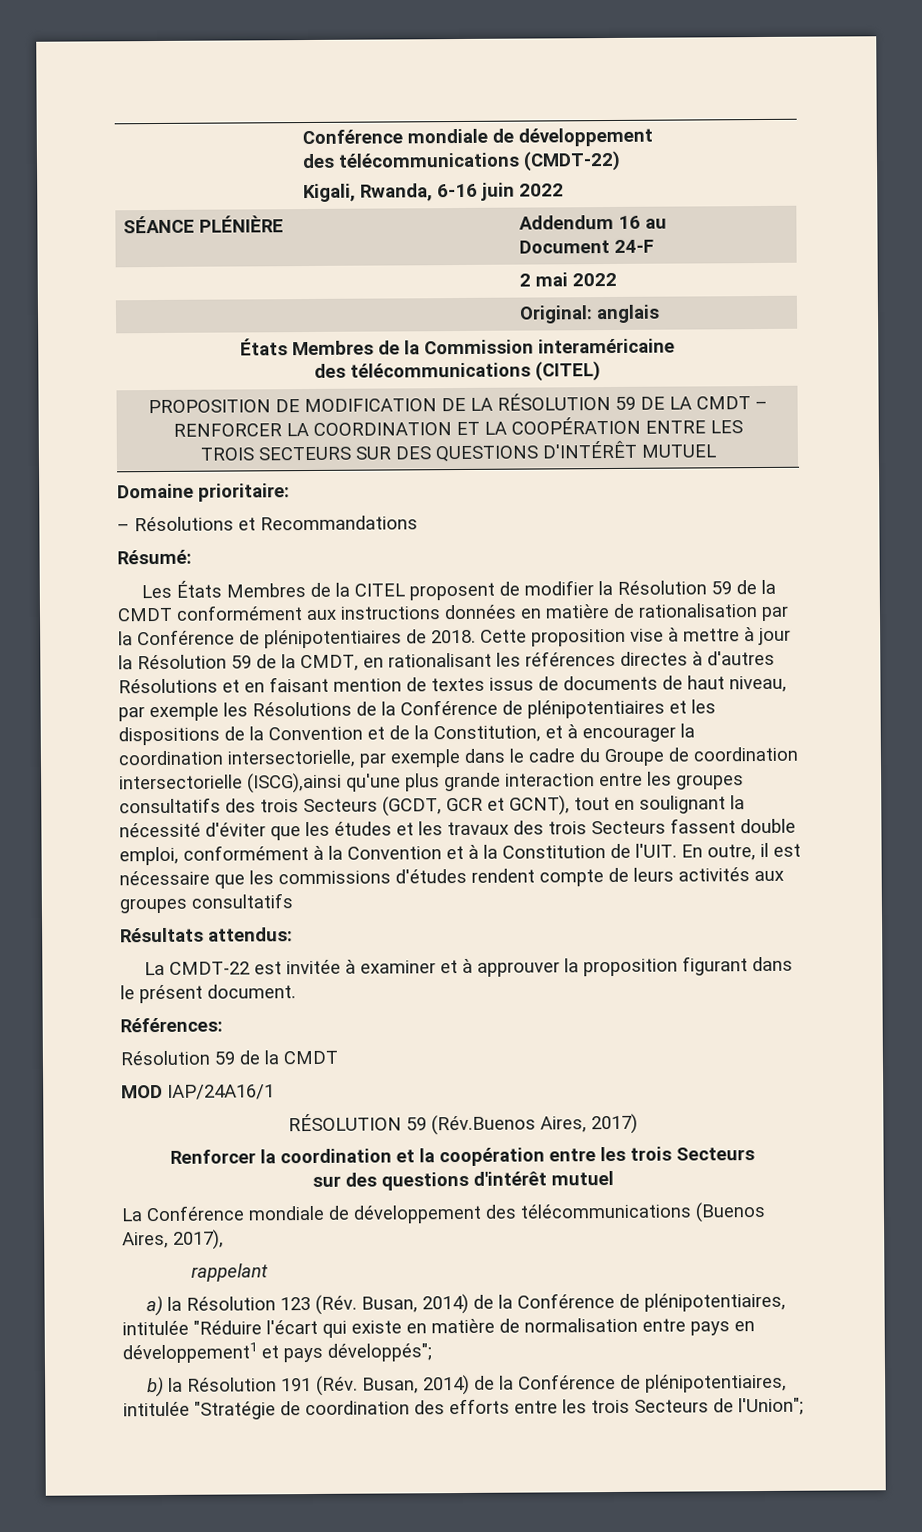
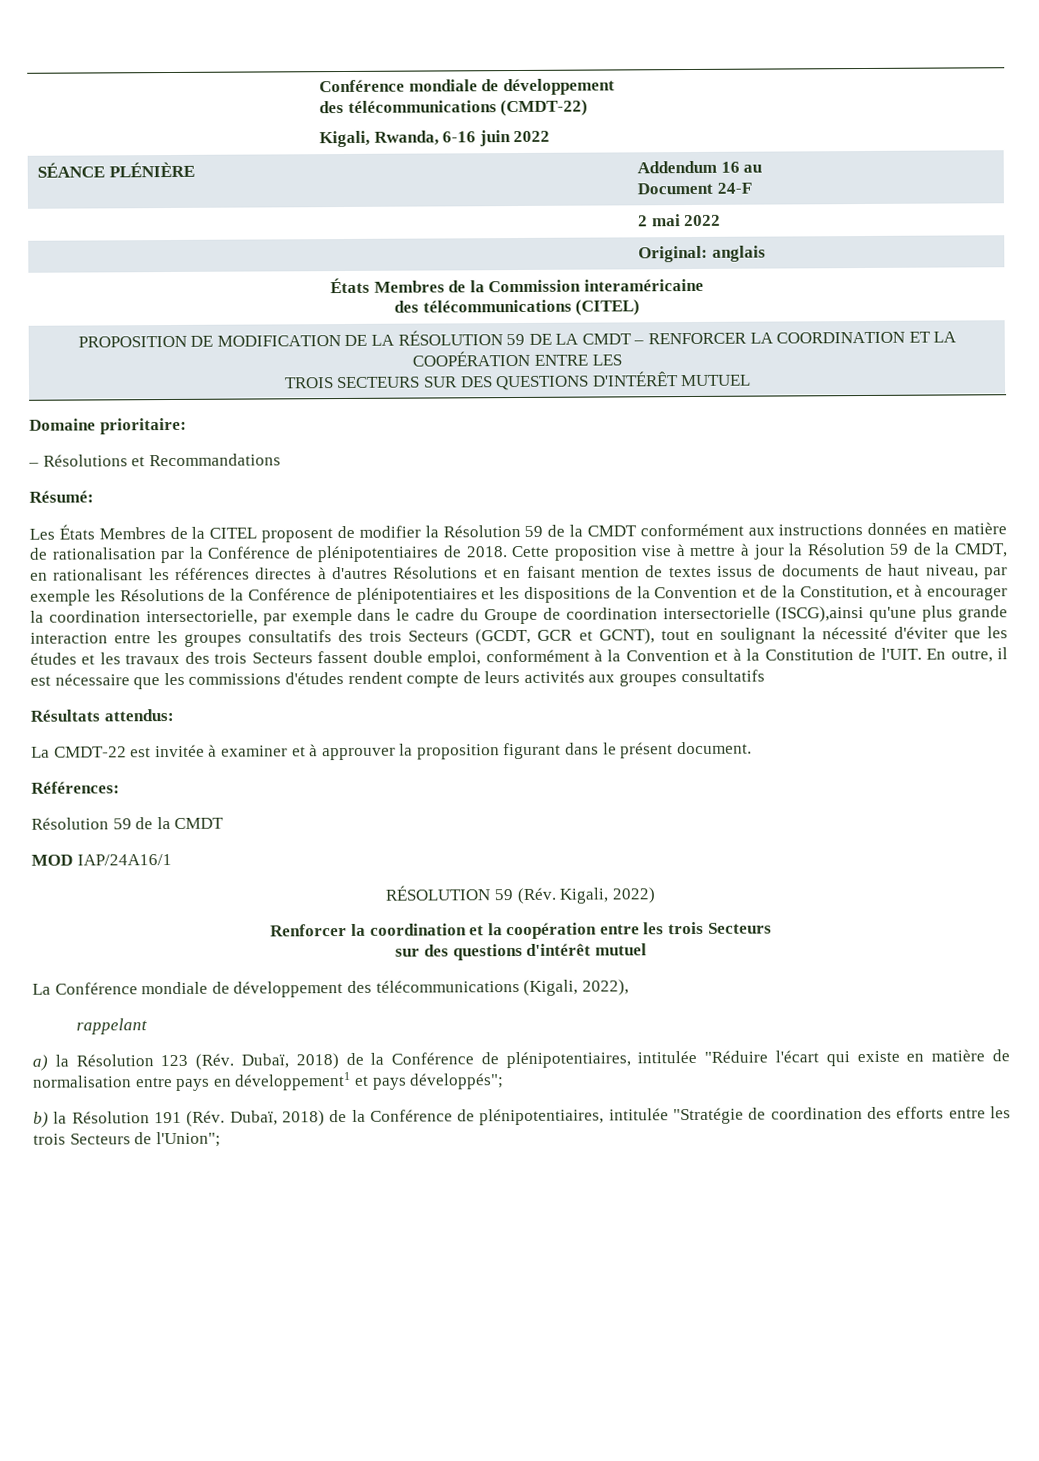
- RÉSOLUTION 59 (Rév.Buenos Aires, 2017)
+ RÉSOLUTION 59 (Rév. Kigali, 2022)
- La Conférence mondiale de développement des télécommunications (Buenos Aires, 2017),
+ La Conférence mondiale de développement des télécommunications (Kigali, 2022),
- a) la Résolution 123 (Rév. Busan, 2014) de la Conférence de plénipotentiaires, intitulée "Réduire l'écart qui existe en matière de normalisation entre pays en développement1 et pays développés";
+ a) la Résolution 123 (Rév. Dubaï, 2018) de la Conférence de plénipotentiaires, intitulée "Réduire l'écart qui existe en matière de normalisation entre pays en développement1 et pays développés";
- b) la Résolution 191 (Rév. Busan, 2014) de la Conférence de plénipotentiaires, intitulée "Stratégie de coordination des efforts entre les trois Secteurs de l'Union";
+ b) la Résolution 191 (Rév. Dubaï, 2018) de la Conférence de plénipotentiaires, intitulée "Stratégie de coordination des efforts entre les trois Secteurs de l'Union";

